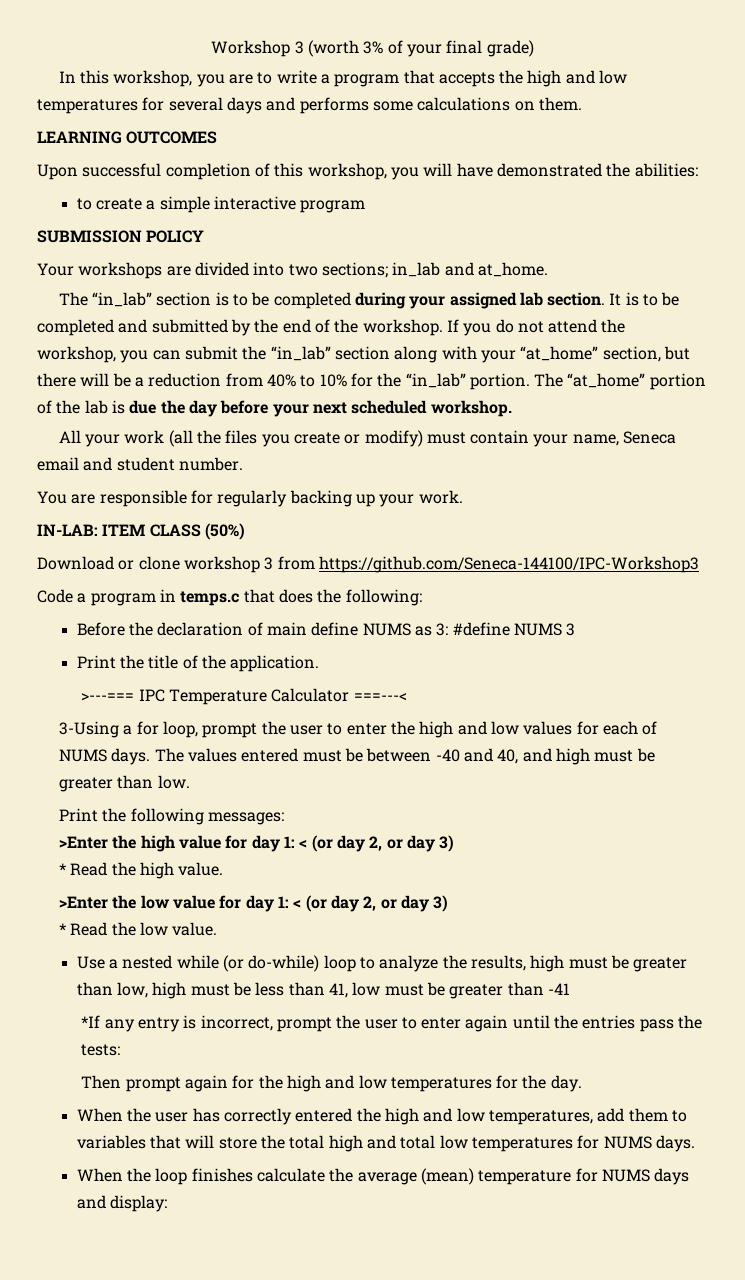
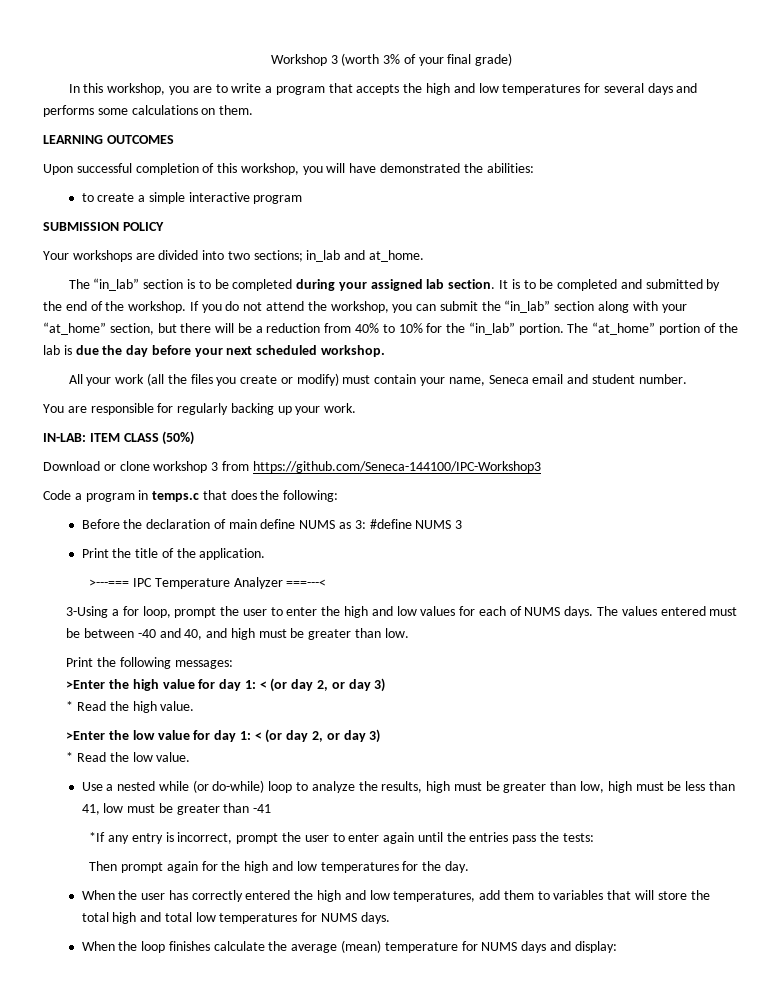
- >---=== IPC Temperature Calculator ===---<
+ >---=== IPC Temperature Analyzer ===---<

